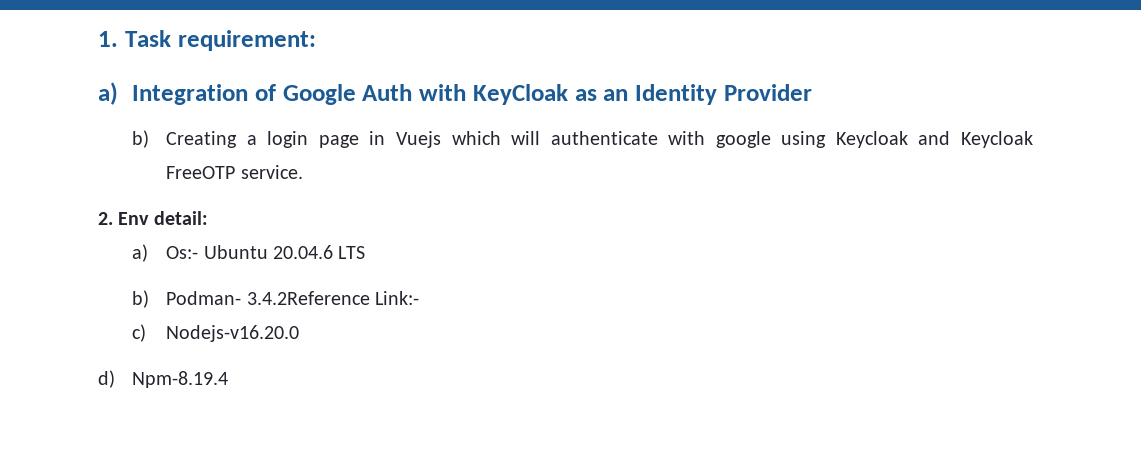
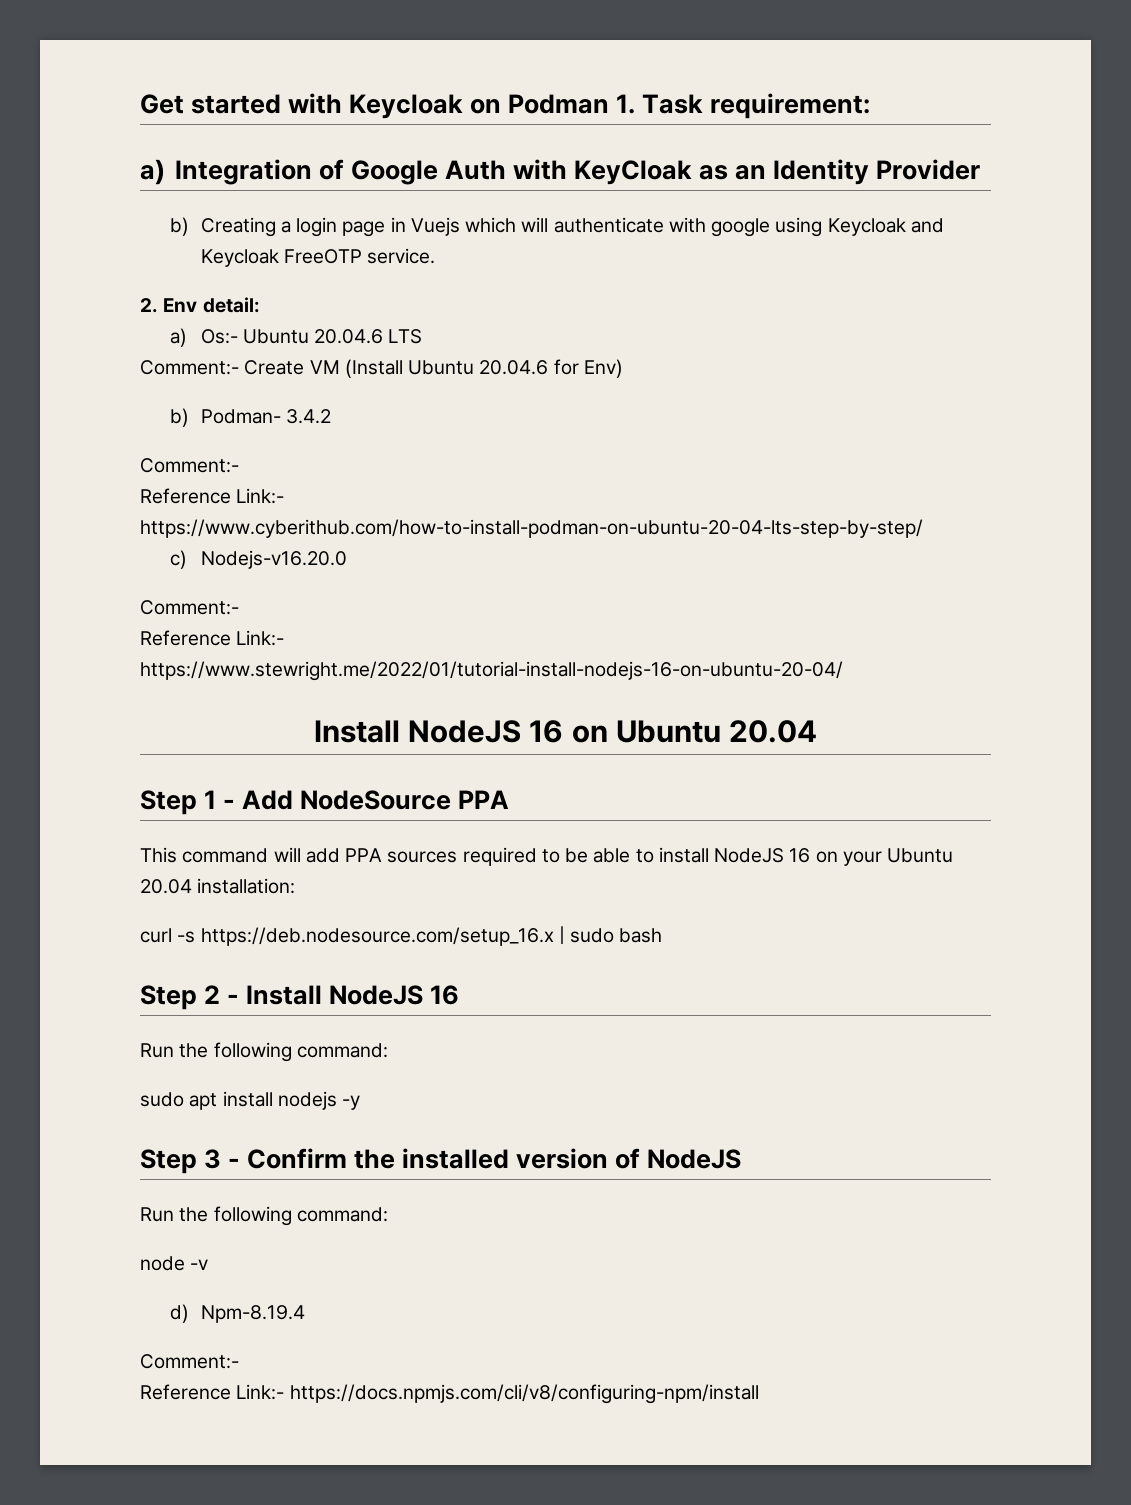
- 1. Task requirement:
+ Get started with Keycloak on Podman 1. Task requirement:
+ Comment:- Create VM (Install Ubuntu 20.04.6 for Env)
- b) Podman- 3.4.2Reference Link:-
+ b) Podman- 3.4.2
+ Comment:-
+ Reference Link:- https://www.cyberithub.com/how-to-install-podman-on-ubuntu-20-04-lts-step-by-step/
  c) Nodejs-v16.20.0
+ Comment:-
+ Reference Link:- https://www.stewright.me/2022/01/tutorial-install-nodejs-16-on-ubuntu-20-04/
+ Install NodeJS 16 on Ubuntu 20.04
+ Step 1 - Add NodeSource PPA
+ This command will add PPA sources required to be able to install NodeJS 16 on your Ubuntu 20.04 installation:
+ curl -s https://deb.nodesource.com/setup_16.x | sudo bash
+ Step 2 - Install NodeJS 16
+ Run the following command:
+ sudo apt install nodejs -y
+ Step 3 - Confirm the installed version of NodeJS
+ Run the following command:
+ node -v
  d) Npm-8.19.4
+ Comment:-
+ Reference Link:- https://docs.npmjs.com/cli/v8/configuring-npm/install

